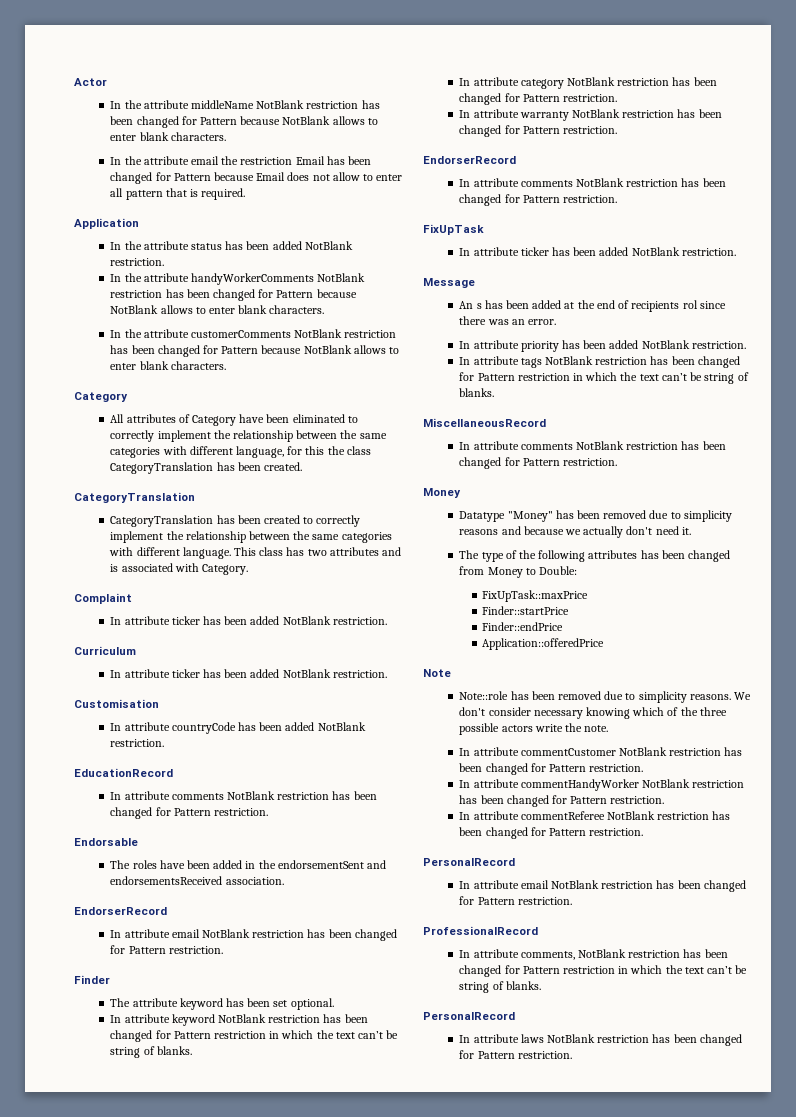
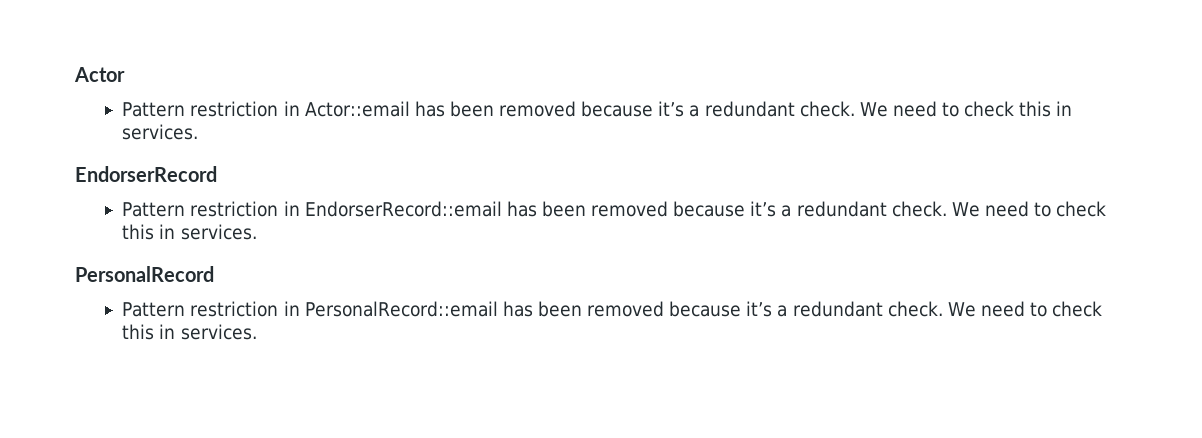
- In the attribute middleName NotBlank restriction has been changed for Pattern because NotBlank allows to enter blank characters.
- In the attribute email the restriction Email has been changed for Pattern because Email does not allow to enter all pattern that is required.
- Application
- In the attribute status has been added NotBlank restriction.
- In the attribute handyWorkerComments NotBlank restriction has been changed for Pattern because NotBlank allows to enter blank characters.
- In the attribute customerComments NotBlank restriction has been changed for Pattern because NotBlank allows to enter blank characters.
- Category
- All attributes of Category have been eliminated to correctly implement the relationship between the same categories with different language, for this the class CategoryTranslation has been created.
- CategoryTranslation
- CategoryTranslation has been created to correctly implement the relationship between the same categories with different language. This class has two attributes and is associated with Category.
- Complaint
- In attribute ticker has been added NotBlank restriction.
- Curriculum
- In attribute ticker has been added NotBlank restriction.
- Customisation
- In attribute countryCode has been added NotBlank restriction.
- EducationRecord
- In attribute comments NotBlank restriction has been changed for Pattern restriction.
- Endorsable
- The roles have been added in the endorsementSent and endorsementsReceived association.
+ Pattern restriction in Actor::email has been removed because it’s a redundant check. We need to check this in services.
  EndorserRecord
- In attribute email NotBlank restriction has been changed for Pattern restriction.
- Finder
- The attribute keyword has been set optional.
- In attribute keyword NotBlank restriction has been changed for Pattern restriction in which the text can’t be string of blanks.
- In attribute category NotBlank restriction has been changed for Pattern restriction.
- In attribute warranty NotBlank restriction has been changed for Pattern restriction.
- EndorserRecord
- In attribute comments NotBlank restriction has been changed for Pattern restriction.
- FixUpTask
- In attribute ticker has been added NotBlank restriction.
- Message
- An s has been added at the end of recipients rol since there was an error.
- In attribute priority has been added NotBlank restriction.
- In attribute tags NotBlank restriction has been changed for Pattern restriction in which the text can’t be string of blanks.
- MiscellaneousRecord
- In attribute comments NotBlank restriction has been changed for Pattern restriction.
- Money
- Datatype "Money" has been removed due to simplicity reasons and because we actually don't need it.
- The type of the following attributes has been changed from Money to Double:
- FixUpTask::maxPrice
- Finder::startPrice
- Finder::endPrice
- Application::offeredPrice
- Note
- Note::role has been removed due to simplicity reasons. We don't consider necessary knowing which of the three possible actors write the note.
- In attribute commentCustomer NotBlank restriction has been changed for Pattern restriction.
- In attribute commentHandyWorker NotBlank restriction has been changed for Pattern restriction.
- In attribute commentReferee NotBlank restriction has been changed for Pattern restriction.
+ Pattern restriction in EndorserRecord::email has been removed because it’s a redundant check. We need to check this in services.
  PersonalRecord
- In attribute email NotBlank restriction has been changed for Pattern restriction.
- ProfessionalRecord
- In attribute comments, NotBlank restriction has been changed for Pattern restriction in which the text can’t be string of blanks.
- PersonalRecord
- In attribute laws NotBlank restriction has been changed for Pattern restriction.
+ Pattern restriction in PersonalRecord::email has been removed because it’s a redundant check. We need to check this in services.

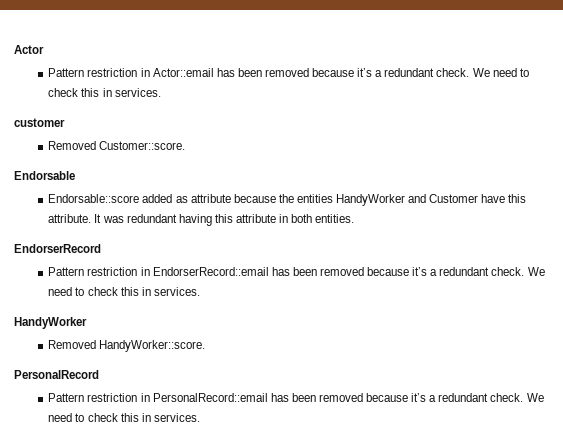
+ customer
+ Removed Customer::score.
+ Endorsable
+ Endorsable::score added as attribute because the entities HandyWorker and Customer have this attribute. It was redundant having this attribute in both entities.
  Pattern restriction in EndorserRecord::email has been removed because it’s a redundant check. We need to check this in services.
+ HandyWorker
+ Removed HandyWorker::score.

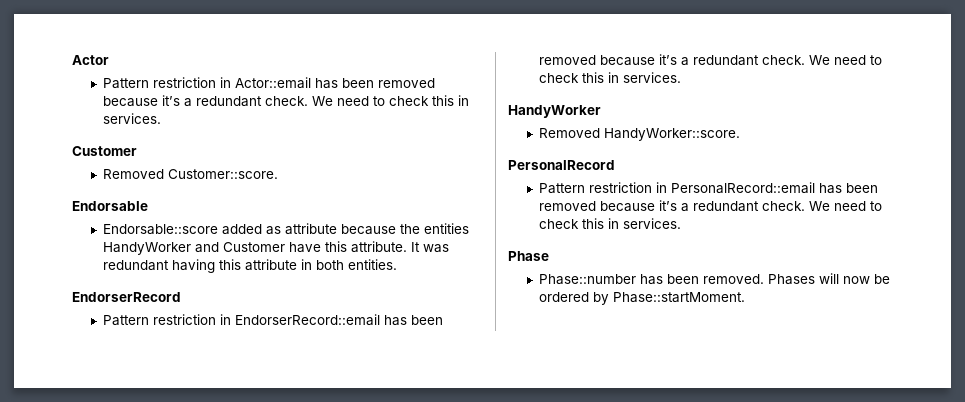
  Pattern restriction in Actor::email has been removed because it’s a redundant check. We need to check this in services.
- customer
+ Customer
+ Phase
+ Phase::number has been removed. Phases will now be ordered by Phase::startMoment.

